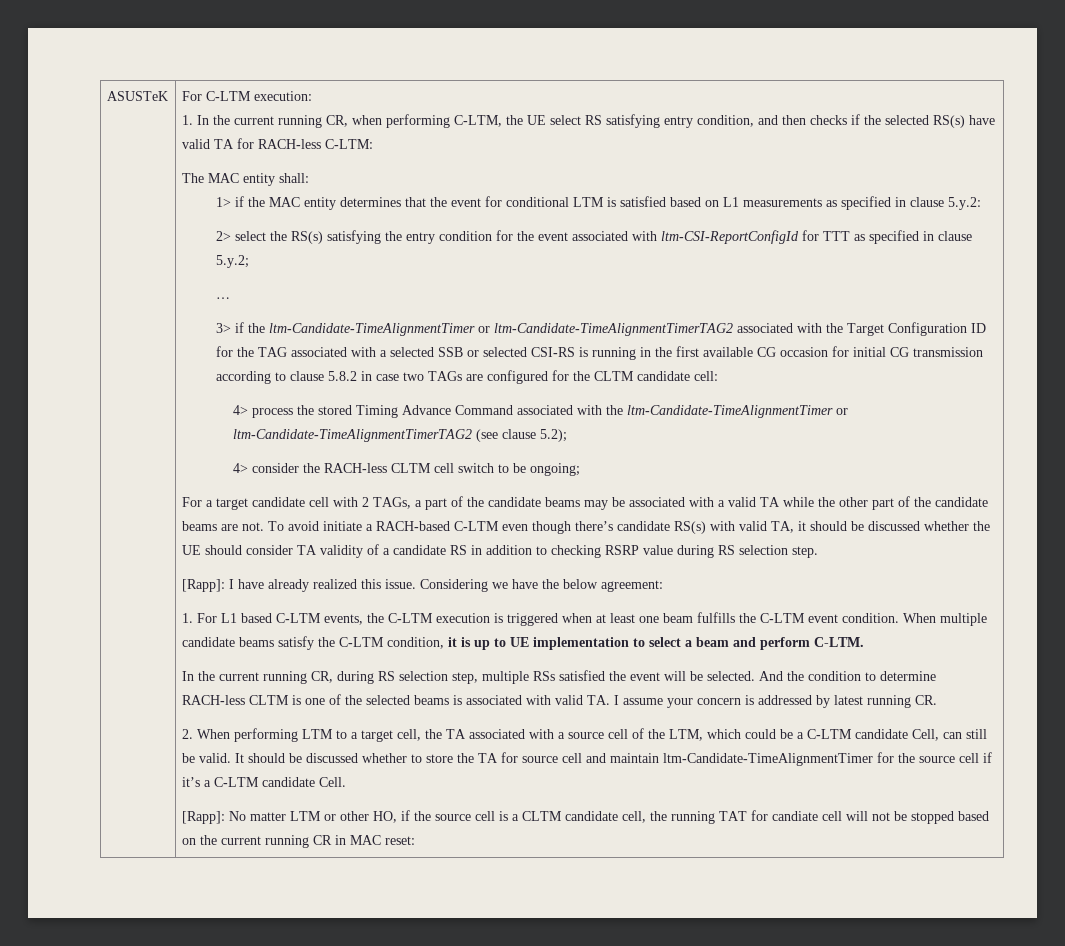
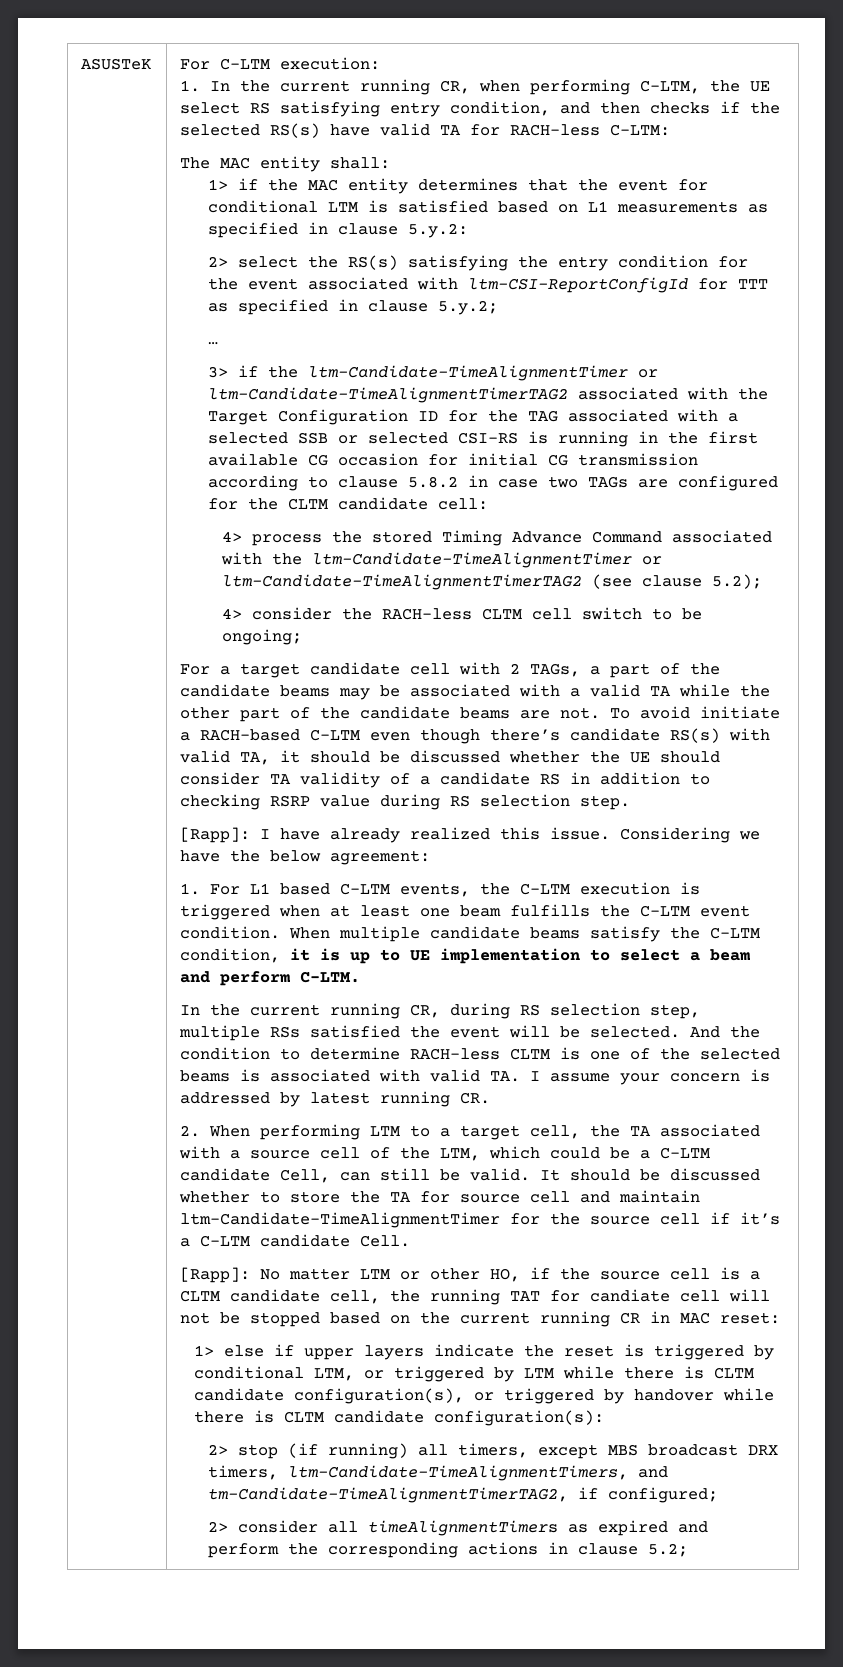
+ 1> else if upper layers indicate the reset is triggered by conditional LTM, or triggered by LTM while there is CLTM candidate configuration(s), or triggered by handover while there is CLTM candidate configuration(s):
+ 2> stop (if running) all timers, except MBS broadcast DRX timers, ltm-Candidate-TimeAlignmentTimers, and tm-Candidate-TimeAlignmentTimerTAG2, if configured;
+ 2> consider all timeAlignmentTimers as expired and perform the corresponding actions in clause 5.2;

